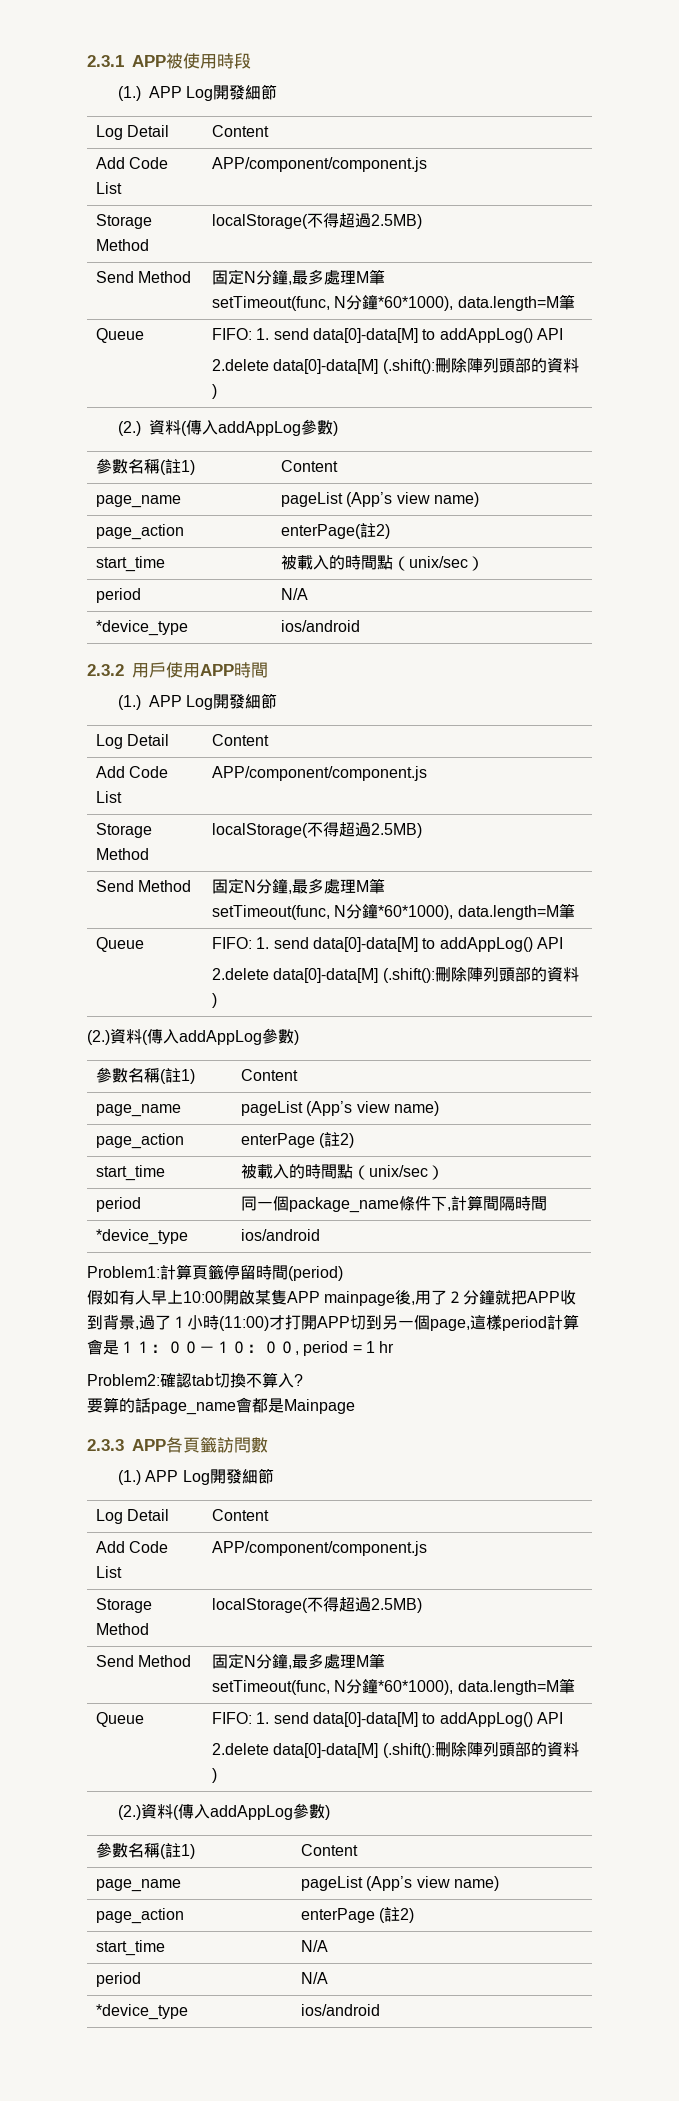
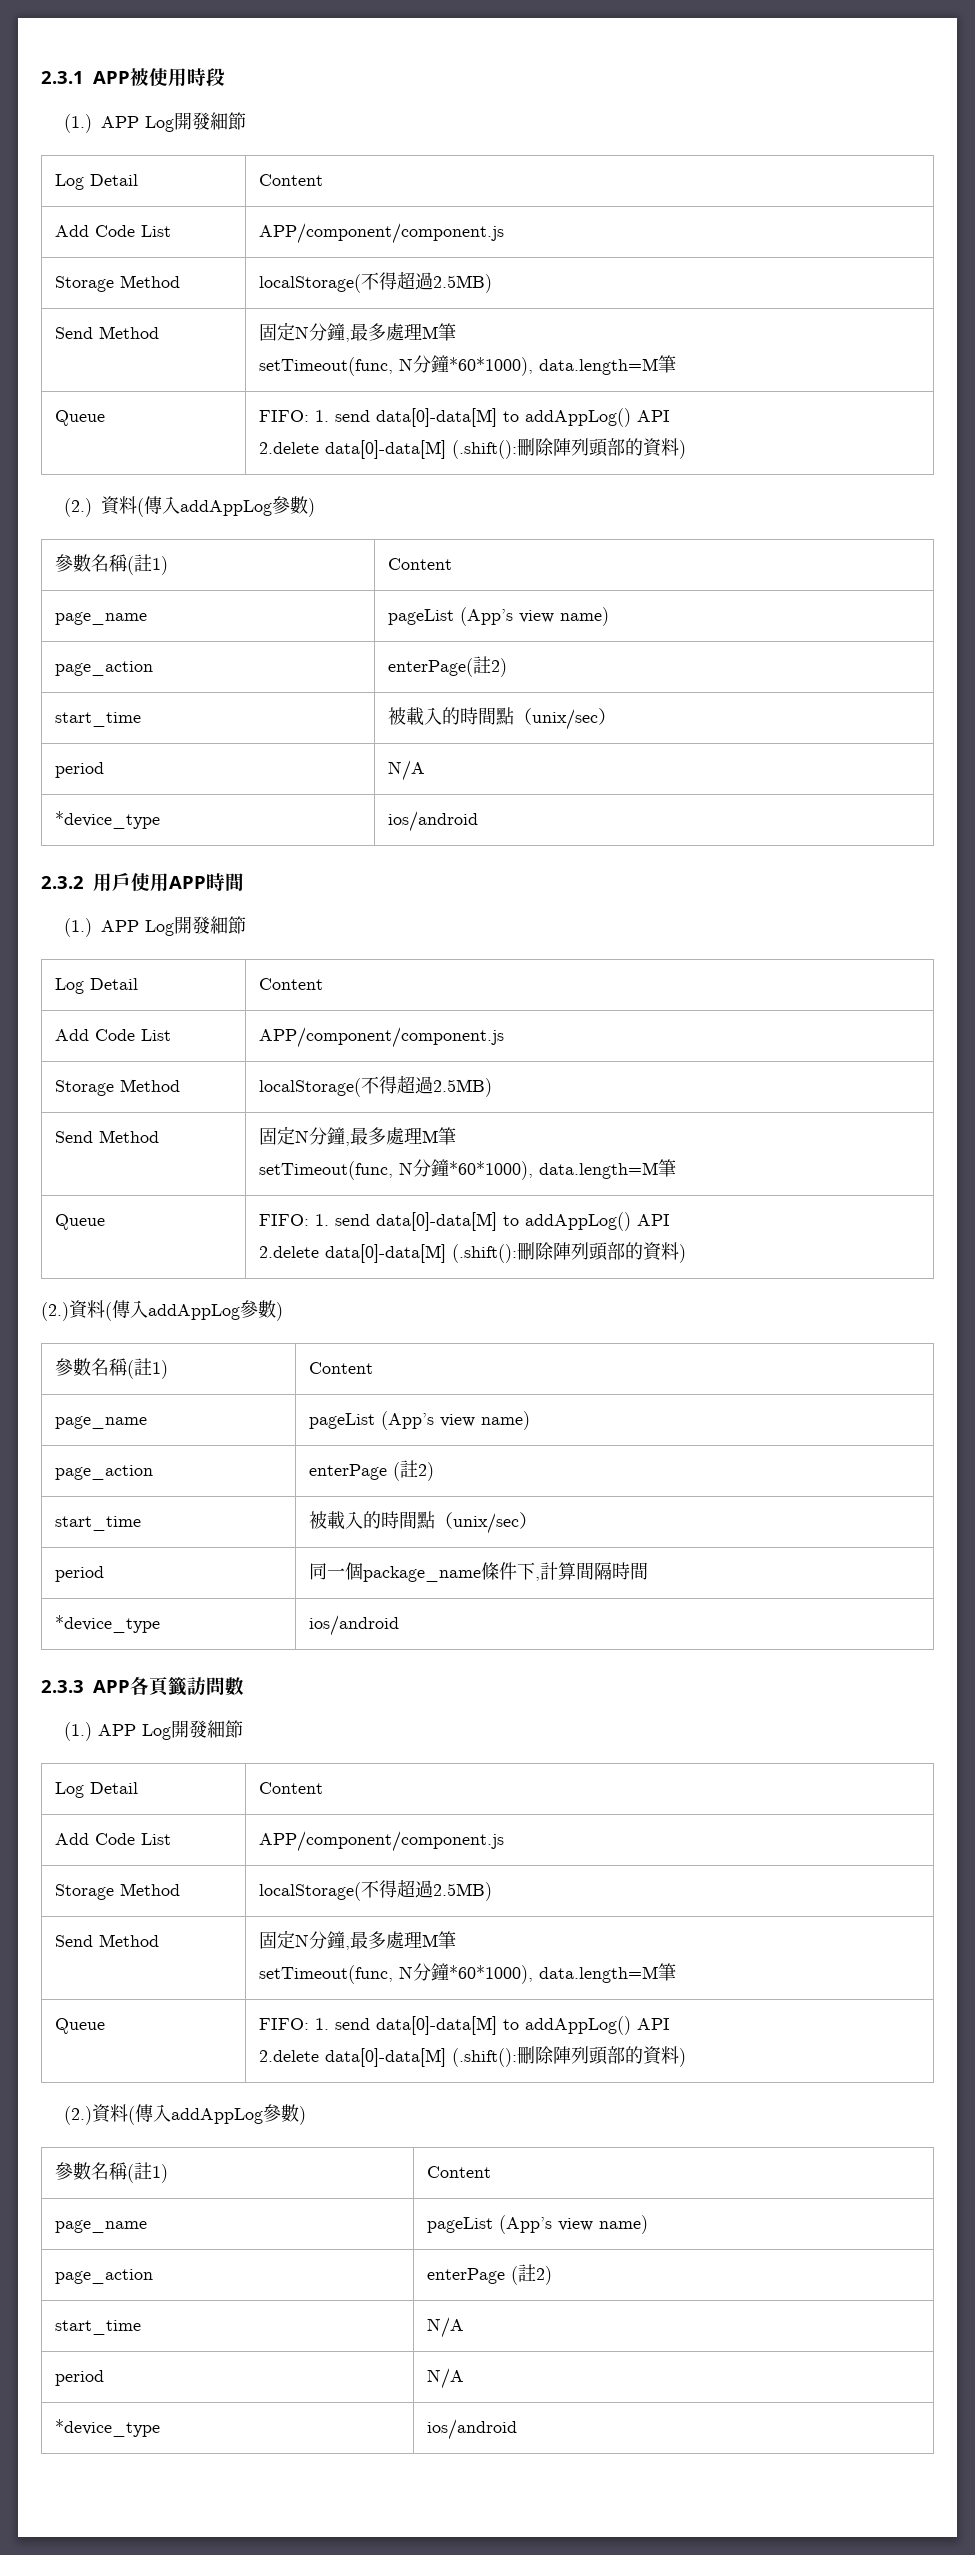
- Problem1:計算頁籤停留時間(period)
- 假如有人早上10:00開啟某隻APP mainpage後,用了２分鐘就把APP收到背景,過了１小時(11:00)才打開APP切到另一個page,這樣period計算會是１１：００－１０：００, period = 1 hr
- Problem2:確認tab切換不算入?
- 要算的話page_name會都是Mainpage

